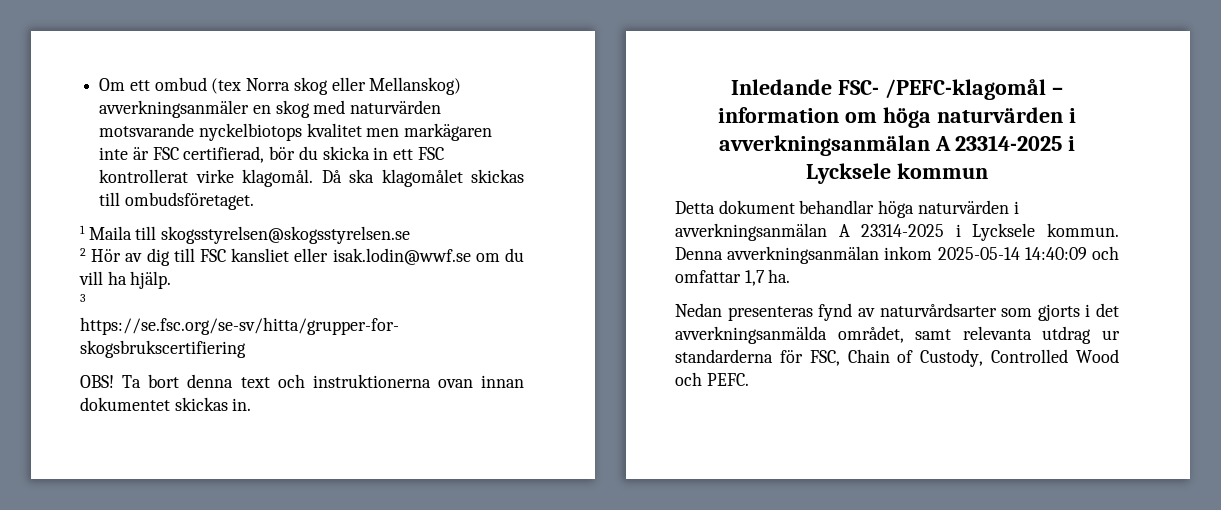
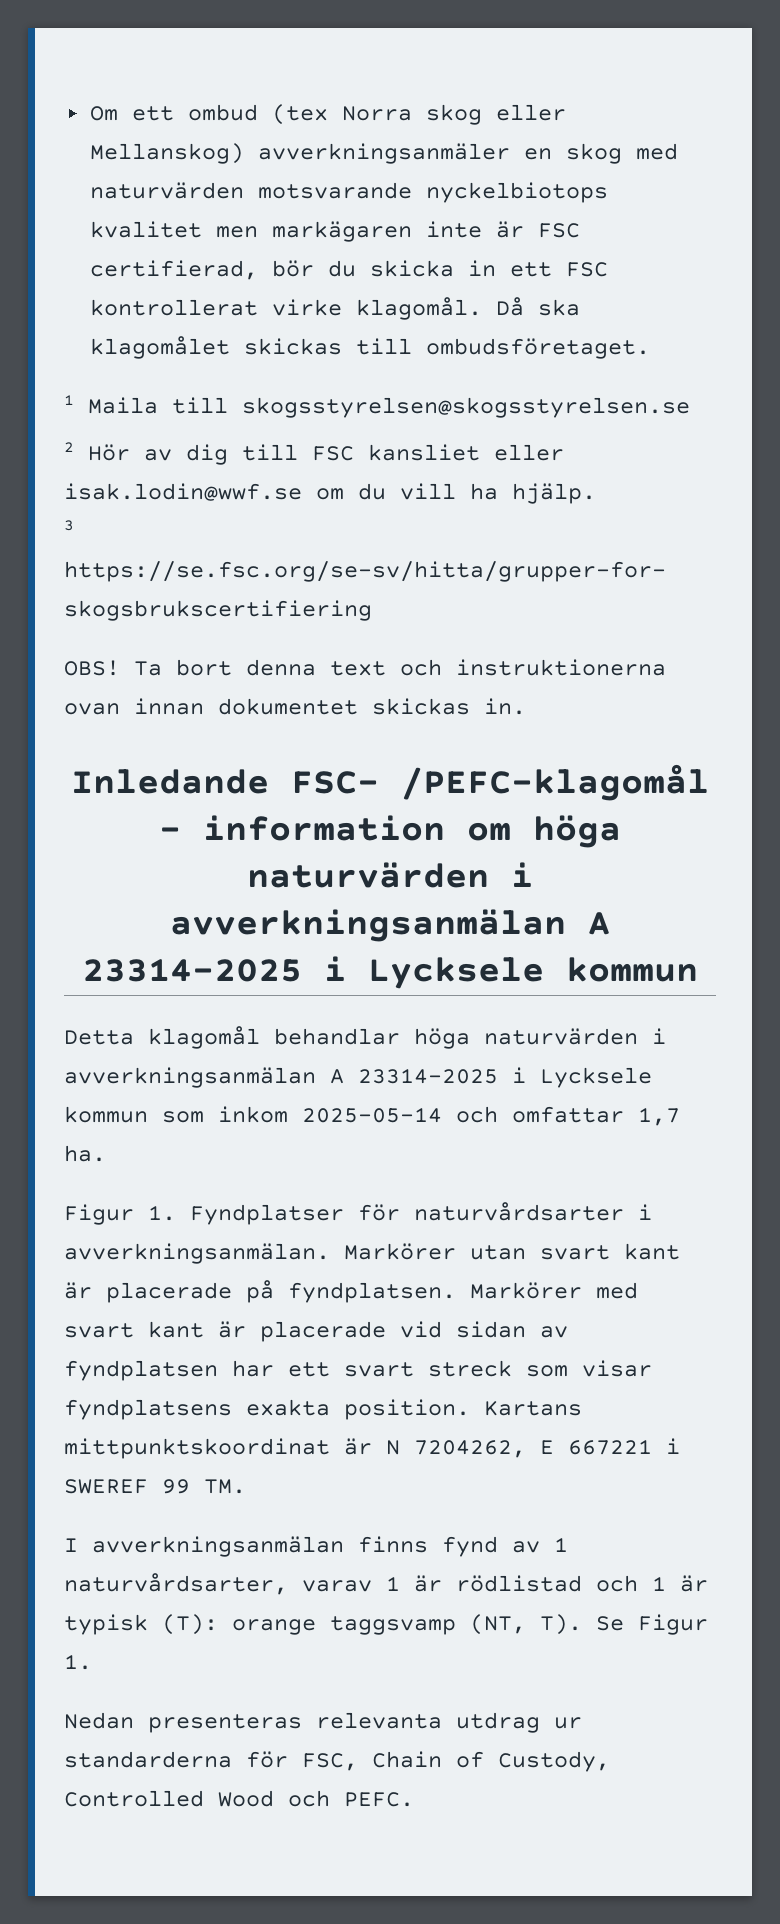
- Detta dokument behandlar höga naturvärden i avverkningsanmälan A 23314-2025 i Lycksele kommun. Denna avverkningsanmälan inkom 2025-05-14 14:40:09 och omfattar 1,7 ha.
+ Detta klagomål behandlar höga naturvärden i avverkningsanmälan A 23314-2025 i Lycksele kommun som inkom 2025-05-14 och omfattar 1,7 ha.
- Nedan presenteras fynd av naturvårdsarter som gjorts i det avverkningsanmälda området, samt relevanta utdrag ur standarderna för FSC, Chain of Custody, Controlled Wood och PEFC.
+ Figur 1. Fyndplatser för naturvårdsarter i avverkningsanmälan. Markörer utan svart kant är placerade på fyndplatsen. Markörer med svart kant är placerade vid sidan av fyndplatsen har ett svart streck som visar fyndplatsens exakta position. Kartans mittpunktskoordinat är N 7204262, E 667221 i SWEREF 99 TM.
+ I avverkningsanmälan finns fynd av 1 naturvårdsarter, varav 1 är rödlistad och 1 är typisk (T): orange taggsvamp (NT, T). Se Figur 1.
+ Nedan presenteras relevanta utdrag ur standarderna för FSC, Chain of Custody, Controlled Wood och PEFC.

